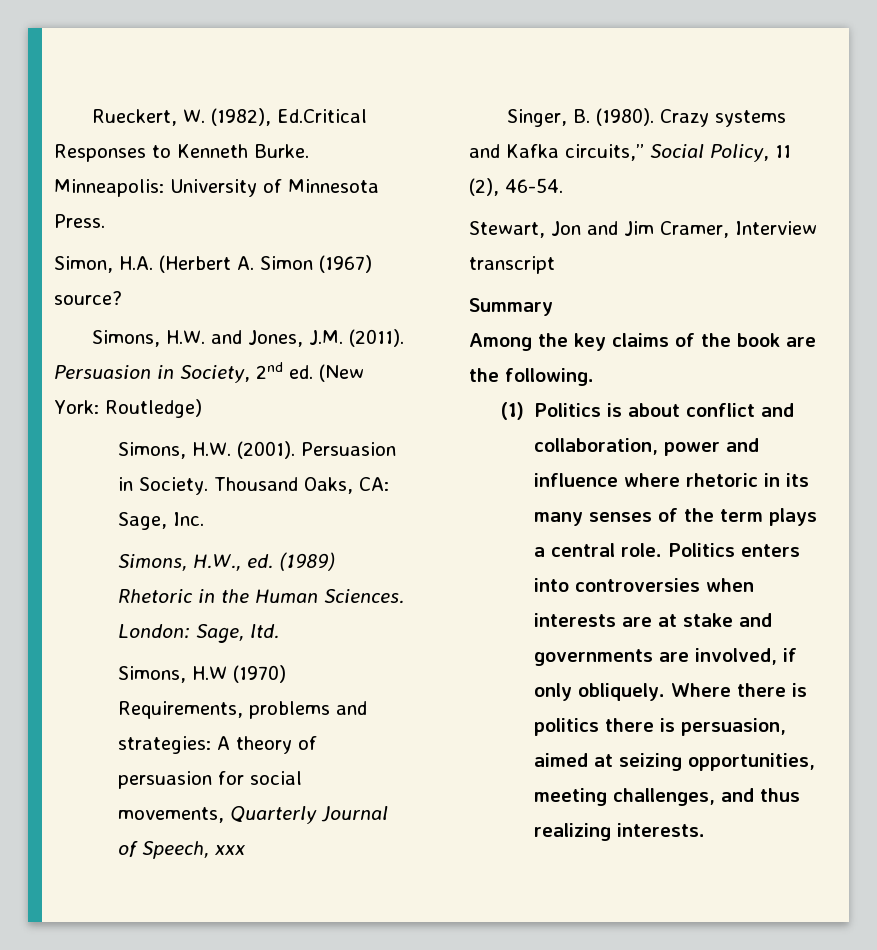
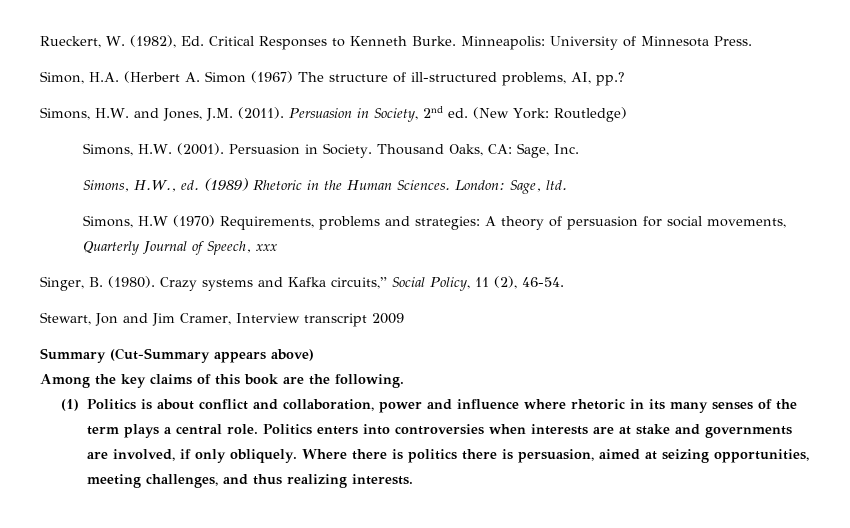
- Rueckert, W. (1982), Ed.Critical Responses to Kenneth Burke.
+ Rueckert, W. (1982), Ed. Critical Responses to Kenneth Burke.
- Simon, H.A. (Herbert A. Simon (1967) source?
+ Simon, H.A. (Herbert A. Simon (1967) The structure of ill-structured problems, AI, pp.?
- Stewart, Jon and Jim Cramer, Interview transcript
+ Stewart, Jon and Jim Cramer, Interview transcript 2009
- Summary
+ Summary (Cut-Summary appears above)
- Among the key claims of the book are the following.
+ Among the key claims of this book are the following.

